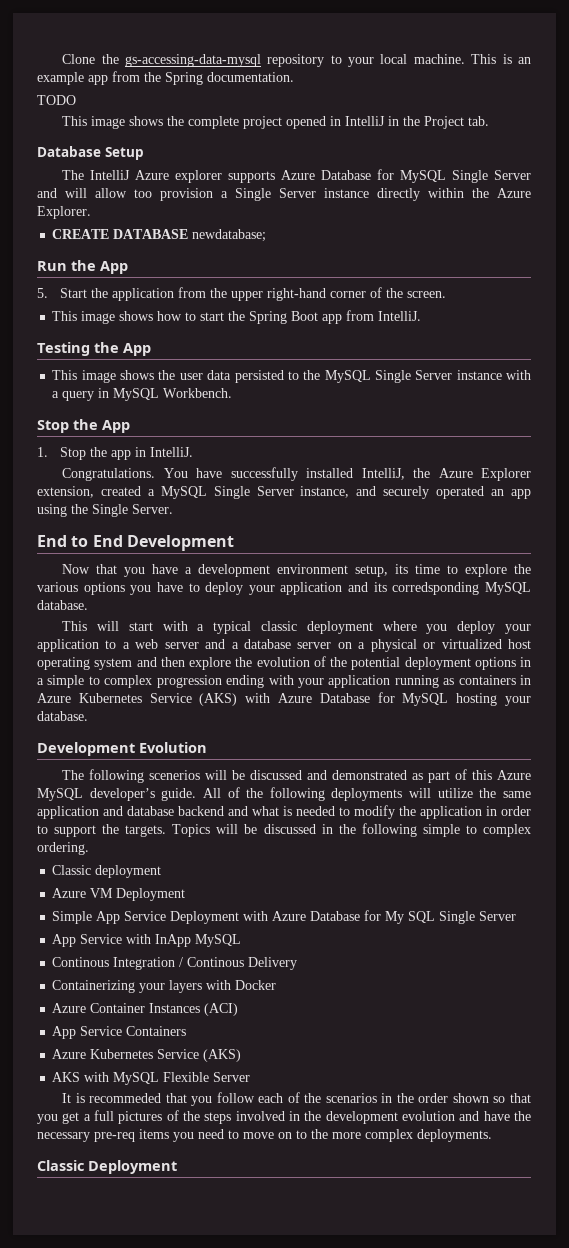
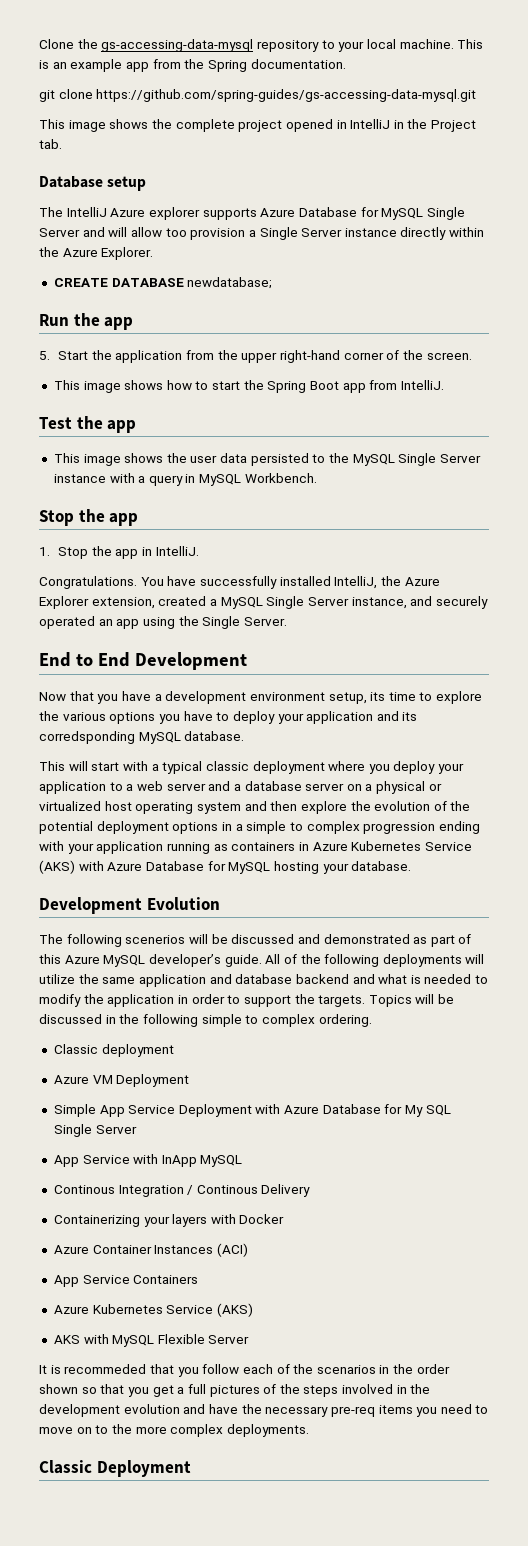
- TODO
+ git clone https://github.com/spring-guides/gs-accessing-data-mysql.git
- Database Setup
+ Database setup
- Run the App
+ Run the app
- Testing the App
+ Test the app
  This image shows the user data persisted to the MySQL Single Server instance with a query in MySQL Workbench.
- Stop the App
+ Stop the app

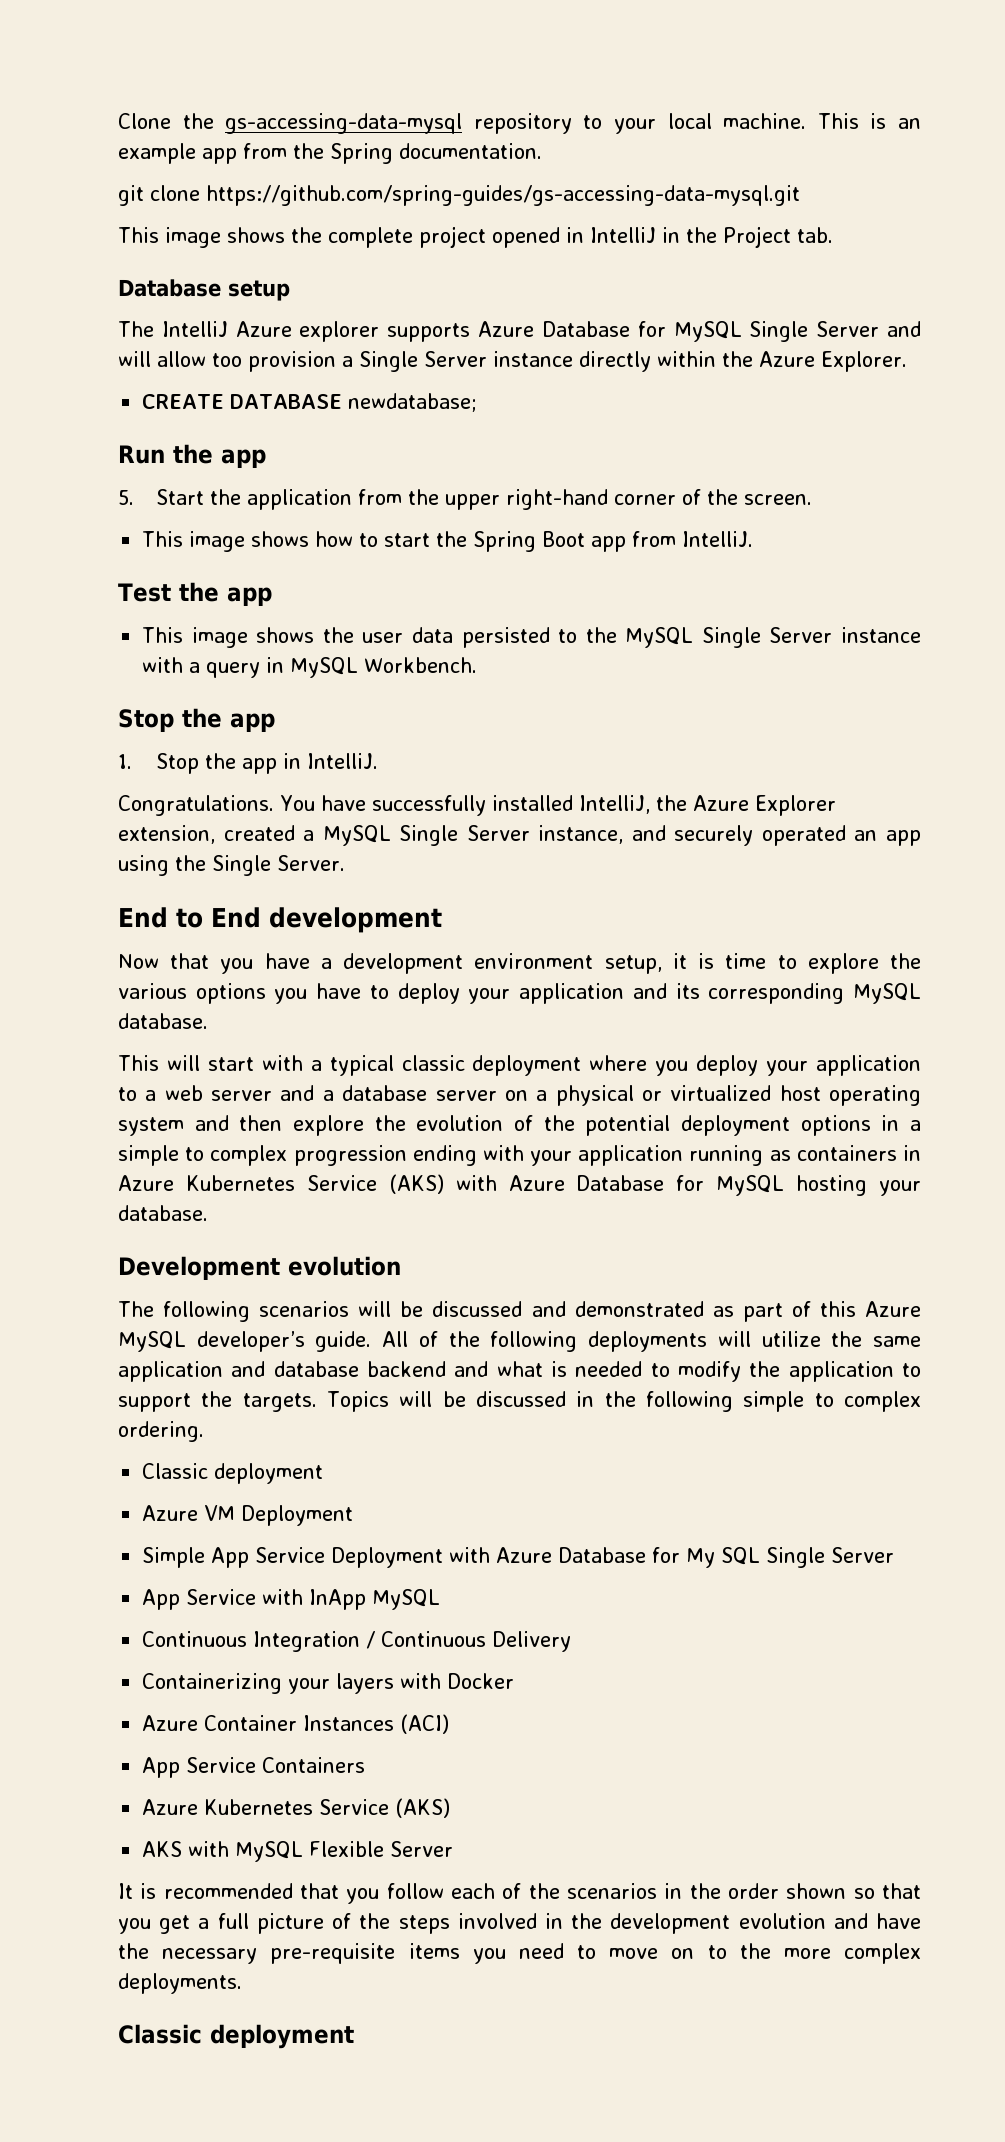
- End to End Development
+ End to End development
- Now that you have a development environment setup, its time to explore the various options you have to deploy your application and its corredsponding MySQL database.
+ Now that you have a development environment setup, it is time to explore the various options you have to deploy your application and its corresponding MySQL database.
- Development Evolution
+ Development evolution
- The following scenerios will be discussed and demonstrated as part of this Azure MySQL developer’s guide.
+ The following scenarios will be discussed and demonstrated as part of this Azure MySQL developer’s guide.
- All of the following deployments will utilize the same application and database backend and what is needed to modify the application in order to support the targets.
+ All of the following deployments will utilize the same application and database backend and what is needed to modify the application to support the targets.
- Continous Integration / Continous Delivery
+ Continuous Integration / Continuous Delivery
- It is recommeded that you follow each of the scenarios in the order shown so that you get a full pictures of the steps involved in the development evolution and have the necessary pre-req items you need to move on to the more complex deployments.
- Classic Deployment
+ It is recommended that you follow each of the scenarios in the order shown so that you get a full picture of the steps involved in the development evolution and have the necessary pre-requisite items you need to move on to the more complex deployments.
+ Classic deployment

